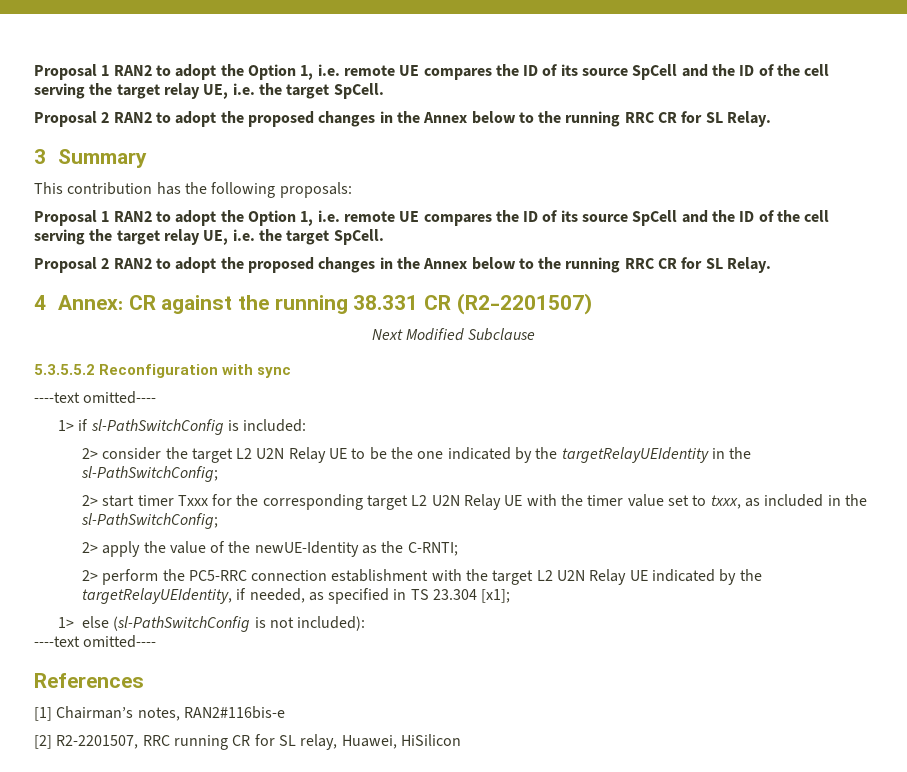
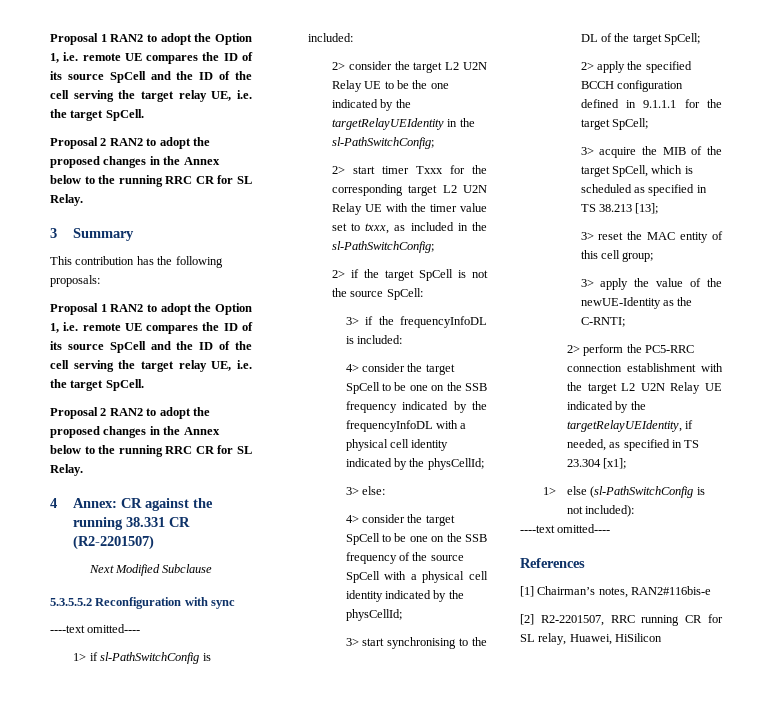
- 2> apply the value of the newUE-Identity as the C-RNTI;
+ 2> if the target SpCell is not the source SpCell:
+ 3> if the frequencyInfoDL is included:
+ 4> consider the target SpCell to be one on the SSB frequency indicated by the frequencyInfoDL with a physical cell identity indicated by the physCellId;
+ 3> else:
+ 4> consider the target SpCell to be one on the SSB frequency of the source SpCell with a physical cell identity indicated by the physCellId;
+ 3> start synchronising to the DL of the target SpCell;
+ 2> apply the specified BCCH configuration defined in 9.1.1.1 for the target SpCell;
+ 3> acquire the MIB of the target SpCell, which is scheduled as specified in TS 38.213 [13];
+ 3> reset the MAC entity of this cell group;
+ 3> apply the value of the newUE-Identity as the C-RNTI;

